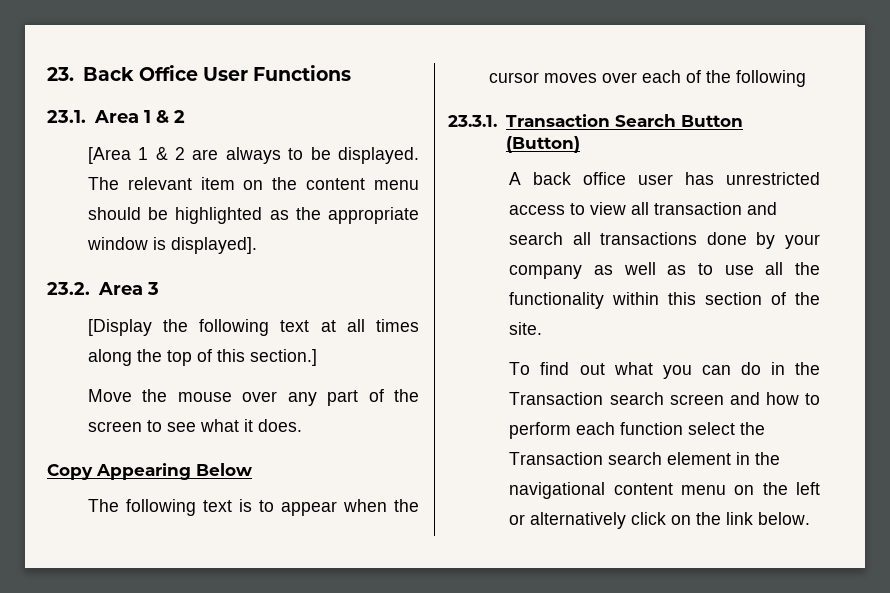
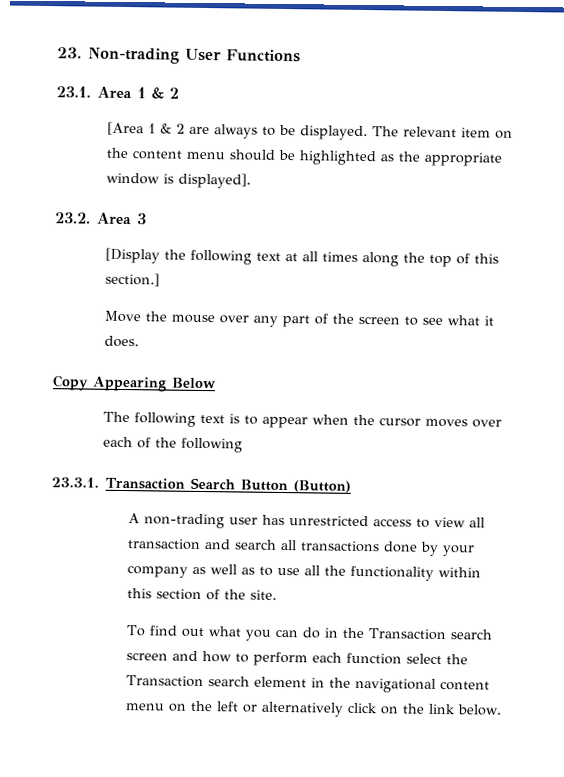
- 23. Back Office User Functions
+ 23. Non-trading User Functions
- A back office user has unrestricted access to view all transaction and search all transactions done by your company as well as to use all the functionality within this section of the site.
+ A non-trading user has unrestricted access to view all transaction and search all transactions done by your company as well as to use all the functionality within this section of the site.

